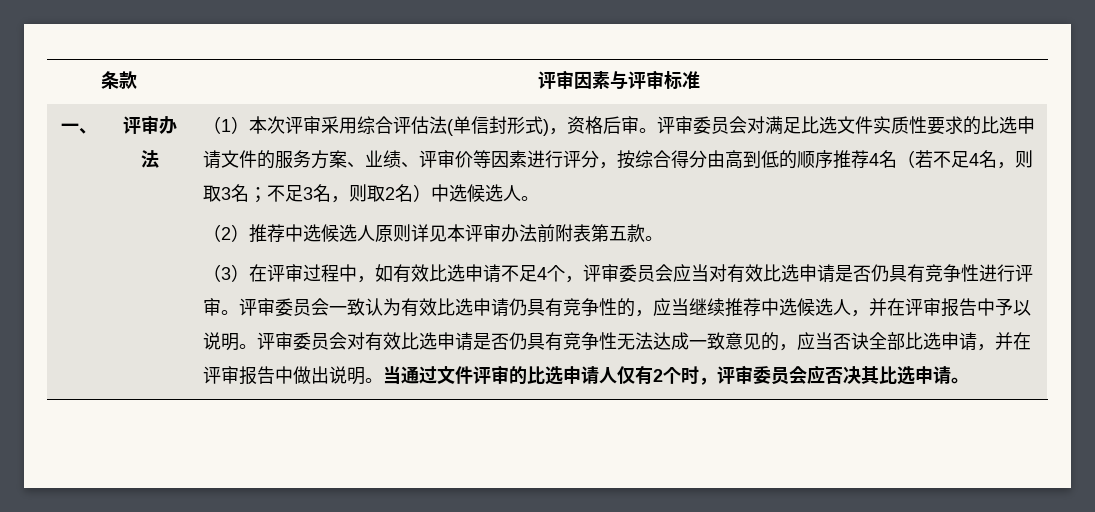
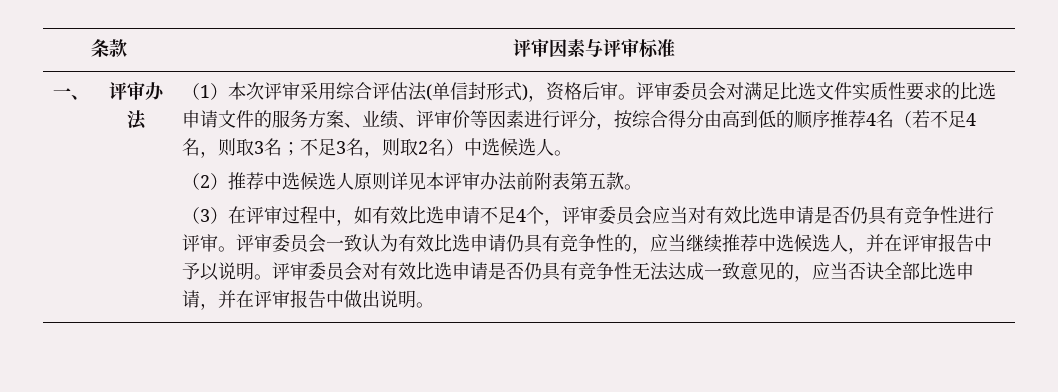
- 当通过文件评审的比选申请人仅有2个时，评审委员会应否决其比选申请。

